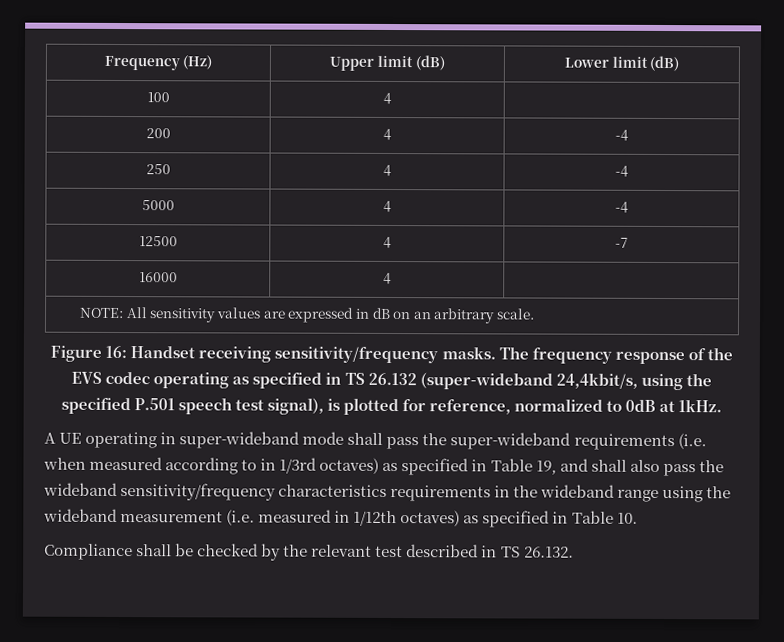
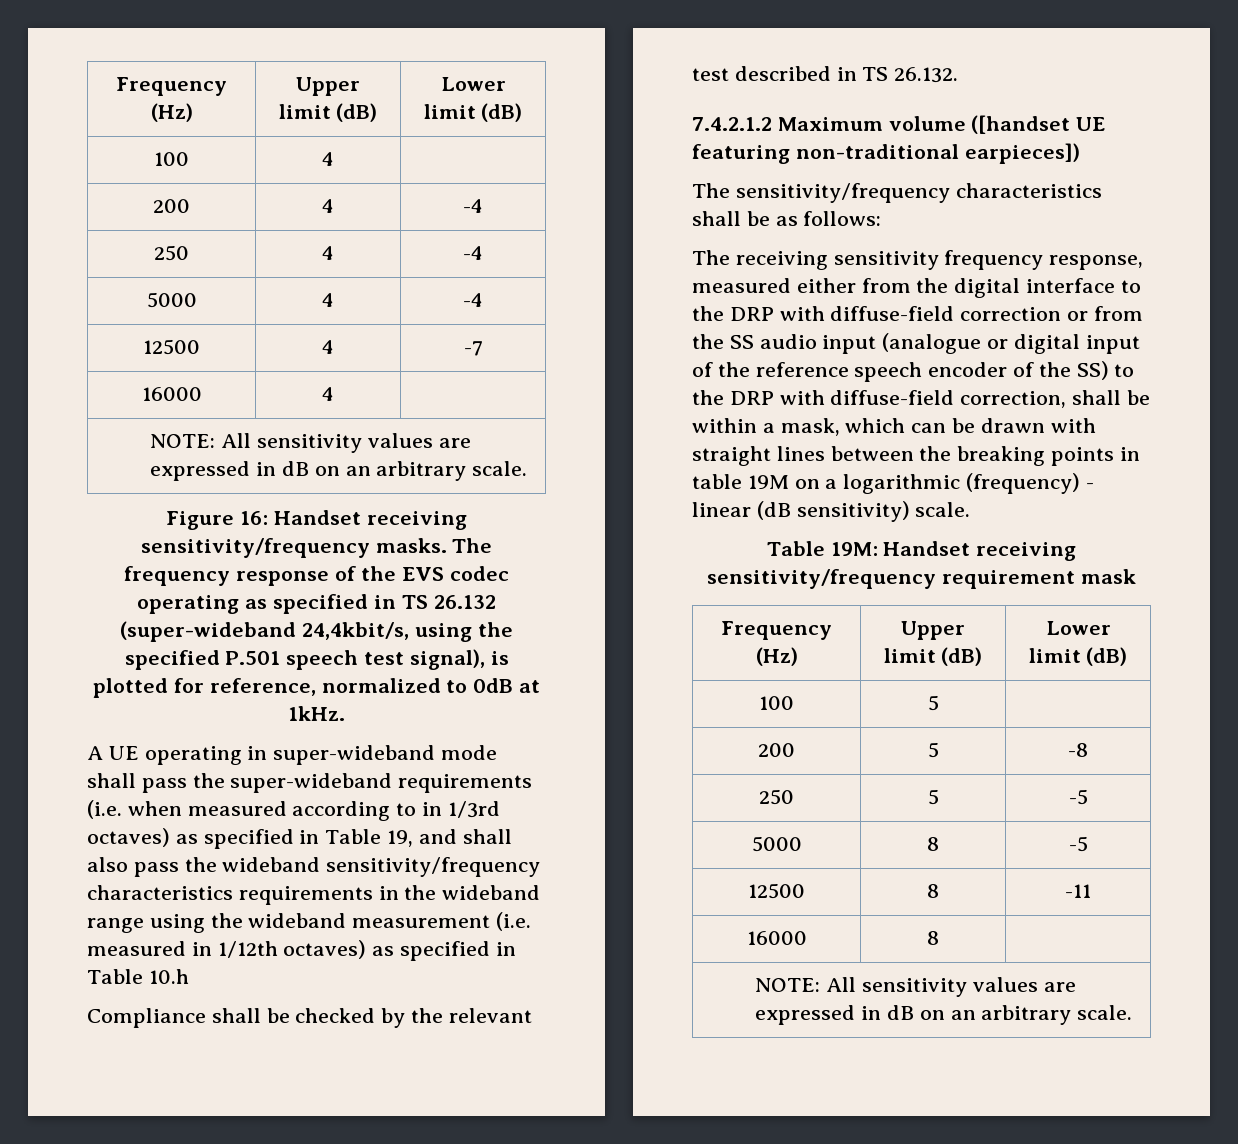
- A UE operating in super-wideband mode shall pass the super-wideband requirements (i.e. when measured according to in 1/3rd octaves) as specified in Table 19, and shall also pass the wideband sensitivity/frequency characteristics requirements in the wideband range using the wideband measurement (i.e. measured in 1/12th octaves) as specified in Table 10.
+ A UE operating in super-wideband mode shall pass the super-wideband requirements (i.e. when measured according to in 1/3rd octaves) as specified in Table 19, and shall also pass the wideband sensitivity/frequency characteristics requirements in the wideband range using the wideband measurement (i.e. measured in 1/12th octaves) as specified in Table 10.h
+ 7.4.2.1.2 Maximum volume ([handset UE featuring non-traditional earpieces])
+ The sensitivity/frequency characteristics shall be as follows:
+ The receiving sensitivity frequency response, measured either from the digital interface to the DRP with diffuse-field correction or from the SS audio input (analogue or digital input of the reference speech encoder of the SS) to the DRP with diffuse-field correction, shall be within a mask, which can be drawn with straight lines between the breaking points in table 19M on a logarithmic (frequency) - linear (dB sensitivity) scale.
+ Table 19M: Handset receiving sensitivity/frequency requirement mask
+ Frequency (Hz) | Upper limit (dB) | Lower limit (dB)
+ 100 | 5 |
+ 200 | 5 | -8
+ 250 | 5 | -5
+ 5000 | 8 | -5
+ 12500 | 8 | -11
+ 16000 | 8 |
+ NOTE: All sensitivity values are expressed in dB on an arbitrary scale.

